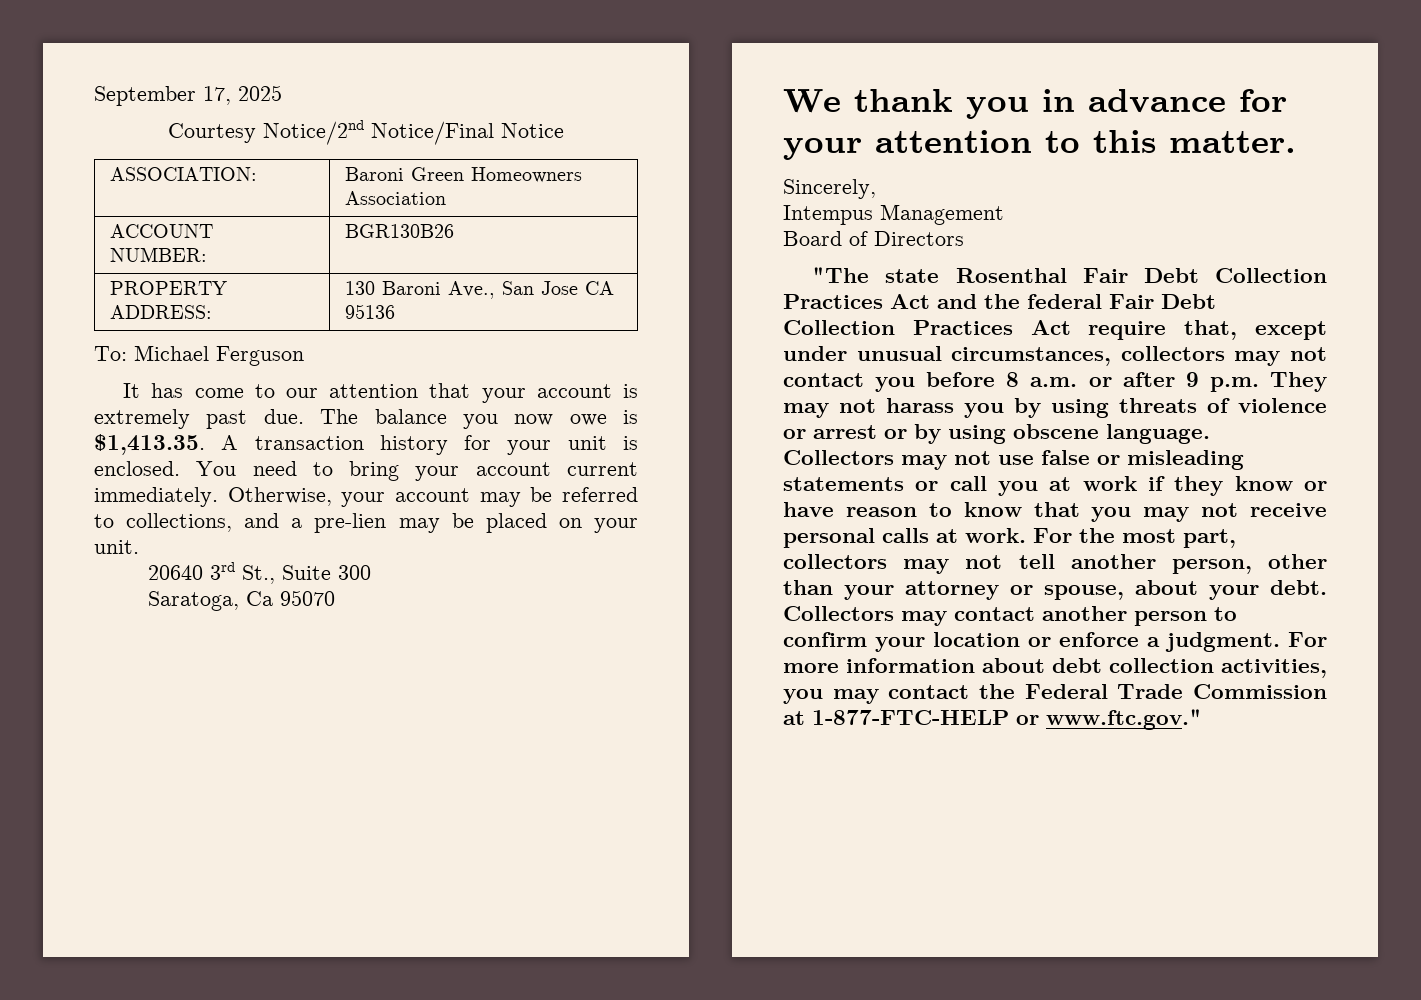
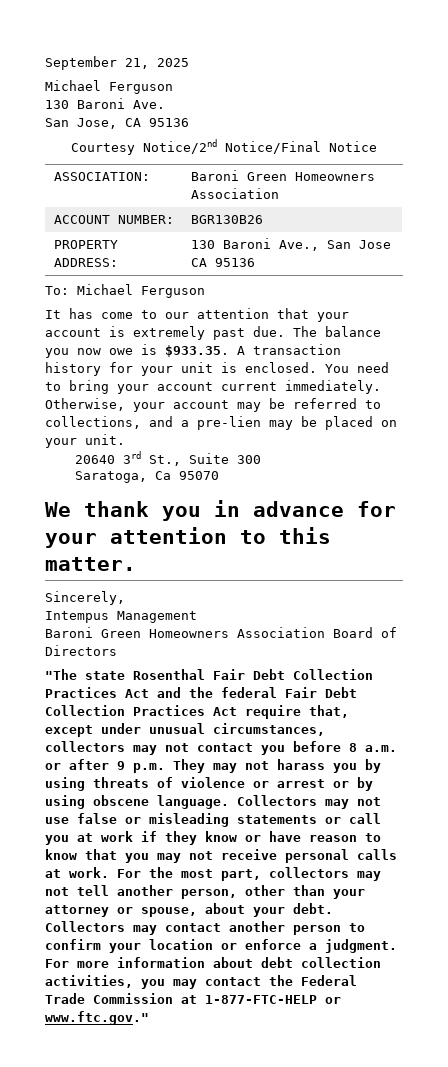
- September 17, 2025
+ September 21, 2025
+ Michael Ferguson
+ 130 Baroni Ave.
+ San Jose, CA 95136
- The balance you now owe is $1,413.35. A transaction history for your unit is enclosed.
+ The balance you now owe is $933.35. A transaction history for your unit is enclosed.
- Board of Directors
+ Baroni Green Homeowners Association Board of Directors

